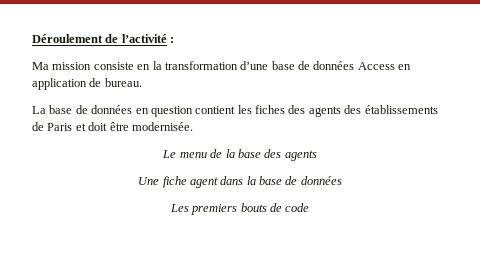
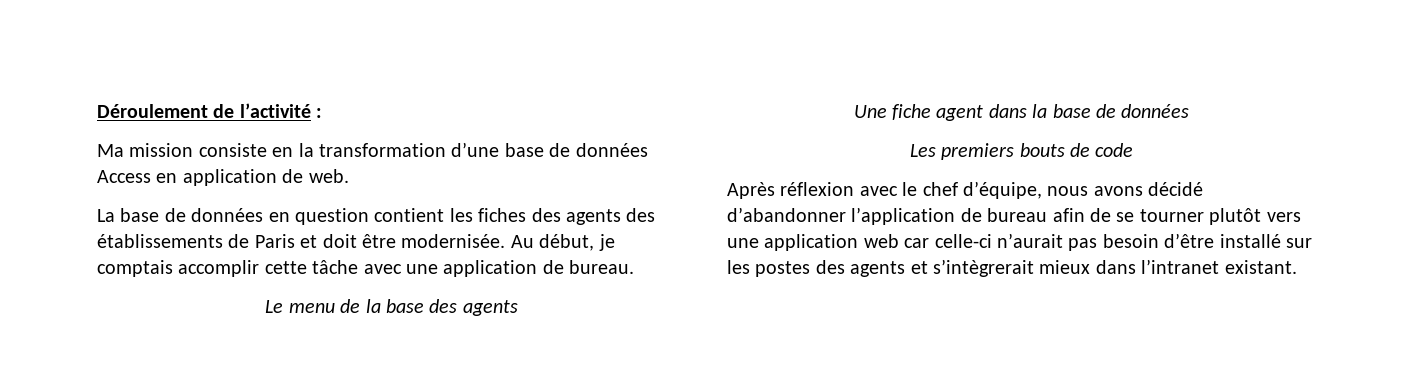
- Ma mission consiste en la transformation d’une base de données Access en application de bureau.
+ Ma mission consiste en la transformation d’une base de données Access en application de web.
+ Au début, je comptais accomplir cette tâche avec une application de bureau.
+ Après réflexion avec le chef d’équipe, nous avons décidé d’abandonner l’application de bureau afin de se tourner plutôt vers une application web car celle-ci n’aurait pas besoin d’être installé sur les postes des agents et s’intègrerait mieux dans l’intranet existant.

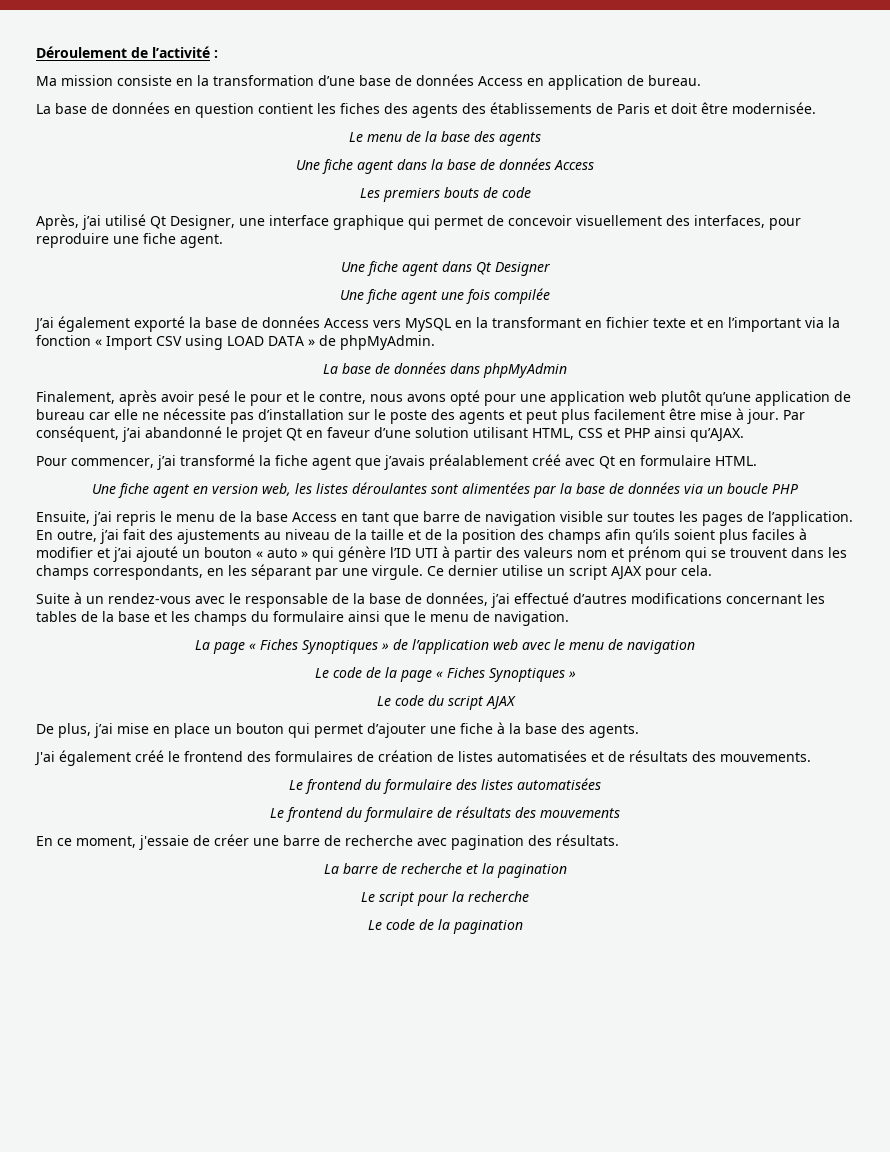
- Ma mission consiste en la transformation d’une base de données Access en application de web.
+ Ma mission consiste en la transformation d’une base de données Access en application de bureau.
- Au début, je comptais accomplir cette tâche avec une application de bureau.
- Une fiche agent dans la base de données
+ Une fiche agent dans la base de données Access
- Après réflexion avec le chef d’équipe, nous avons décidé d’abandonner l’application de bureau afin de se tourner plutôt vers une application web car celle-ci n’aurait pas besoin d’être installé sur les postes des agents et s’intègrerait mieux dans l’intranet existant.
+ Après, j’ai utilisé Qt Designer, une interface graphique qui permet de concevoir visuellement des interfaces, pour reproduire une fiche agent.
+ Une fiche agent dans Qt Designer
+ Une fiche agent une fois compilée
+ J’ai également exporté la base de données Access vers MySQL en la transformant en fichier texte et en l’important via la fonction « Import CSV using LOAD DATA » de phpMyAdmin.
+ La base de données dans phpMyAdmin
+ Finalement, après avoir pesé le pour et le contre, nous avons opté pour une application web plutôt qu’une application de bureau car elle ne nécessite pas d’installation sur le poste des agents et peut plus facilement être mise à jour. Par conséquent, j’ai abandonné le projet Qt en faveur d’une solution utilisant HTML, CSS et PHP ainsi qu’AJAX.
+ Pour commencer, j’ai transformé la fiche agent que j’avais préalablement créé avec Qt en formulaire HTML.
+ Une fiche agent en version web, les listes déroulantes sont alimentées par la base de données via un boucle PHP
+ Ensuite, j’ai repris le menu de la base Access en tant que barre de navigation visible sur toutes les pages de l’application. En outre, j’ai fait des ajustements au niveau de la taille et de la position des champs afin qu’ils soient plus faciles à modifier et j’ai ajouté un bouton « auto » qui génère l’ID UTI à partir des valeurs nom et prénom qui se trouvent dans les champs correspondants, en les séparant par une virgule. Ce dernier utilise un script AJAX pour cela.
+ Suite à un rendez-vous avec le responsable de la base de données, j’ai effectué d’autres modifications concernant les tables de la base et les champs du formulaire ainsi que le menu de navigation.
+ La page « Fiches Synoptiques » de l’application web avec le menu de navigation
+ Le code de la page « Fiches Synoptiques »
+ Le code du script AJAX
+ De plus, j’ai mise en place un bouton qui permet d’ajouter une fiche à la base des agents.
+ J'ai également créé le frontend des formulaires de création de listes automatisées et de résultats des mouvements.
+ Le frontend du formulaire des listes automatisées
+ Le frontend du formulaire de résultats des mouvements
+ En ce moment, j'essaie de créer une barre de recherche avec pagination des résultats.
+ La barre de recherche et la pagination
+ Le script pour la recherche
+ Le code de la pagination

